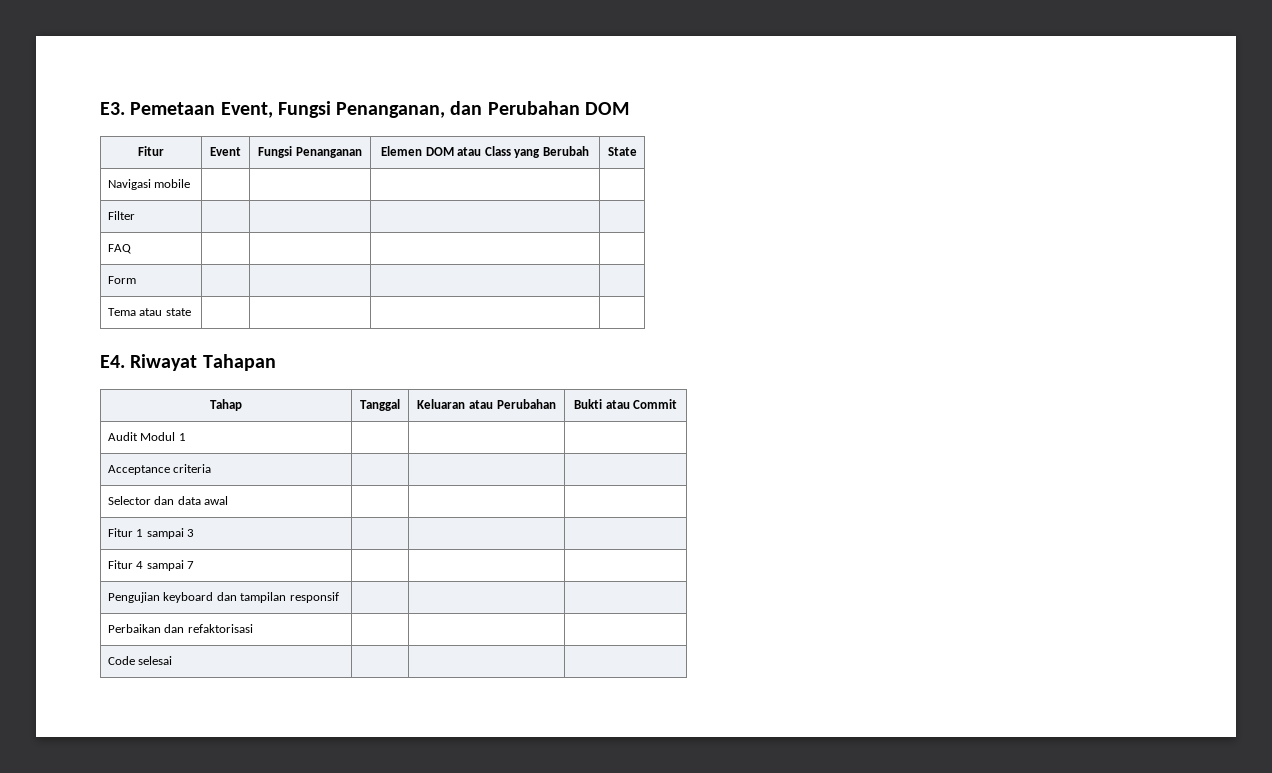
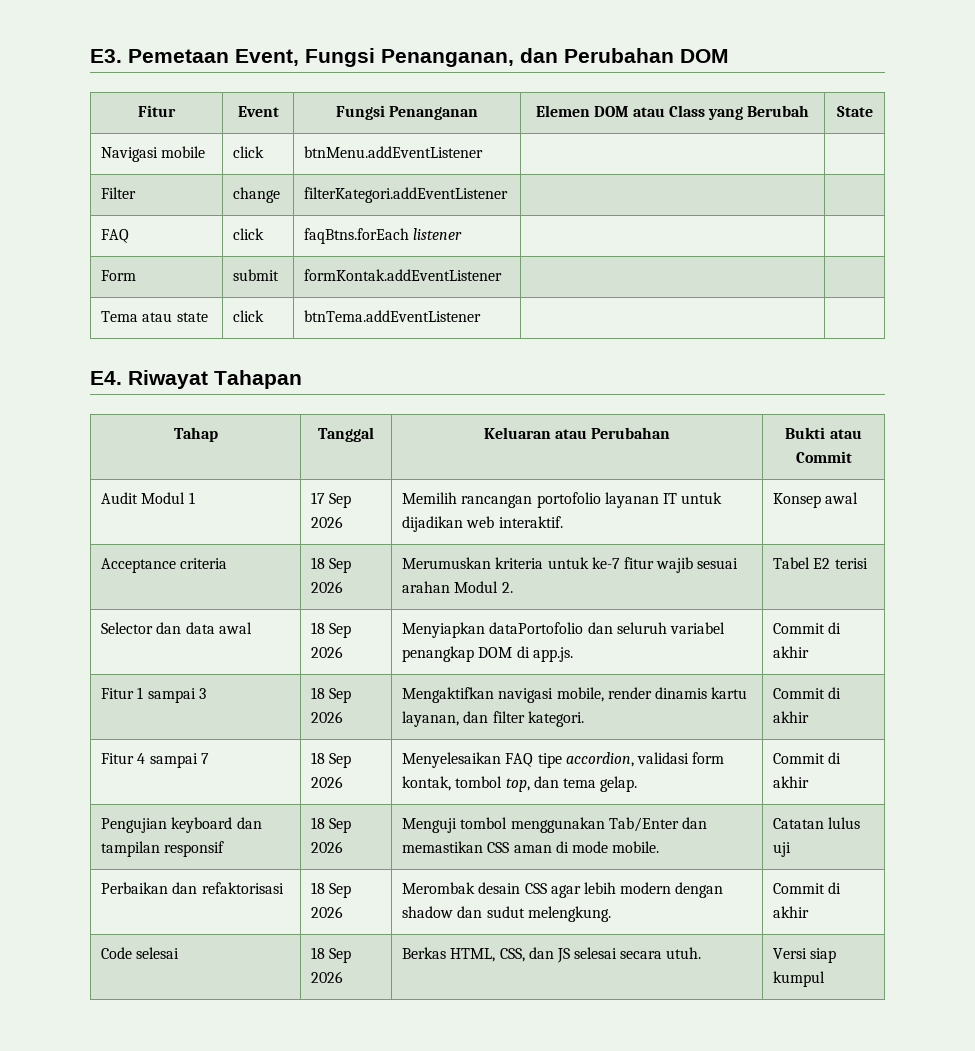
- Navigasi mobile | | | |
+ Navigasi mobile | click | btnMenu.addEventListener | |
- Filter | | | |
+ Filter | change | filterKategori.addEventListener | |
- FAQ | | | |
+ FAQ | click | faqBtns.forEach listener | |
- Form | | | |
+ Form | submit | formKontak.addEventListener | |
- Tema atau state | | | |
+ Tema atau state | click | btnTema.addEventListener | |
- Audit Modul 1 | | |
- Acceptance criteria | | |
- Selector dan data awal | | |
- Fitur 1 sampai 3 | | |
- Fitur 4 sampai 7 | | |
+ Audit Modul 1 | 17 Sep 2026 | Memilih rancangan portofolio layanan IT untuk dijadikan web interaktif. | Konsep awal
+ Acceptance criteria | 18 Sep 2026 | Merumuskan kriteria untuk ke-7 fitur wajib sesuai arahan Modul 2. | Tabel E2 terisi
+ Selector dan data awal | 18 Sep 2026 | Menyiapkan dataPortofolio dan seluruh variabel penangkap DOM di app.js. | Commit di akhir
+ Fitur 1 sampai 3 | 18 Sep 2026 | Mengaktifkan navigasi mobile, render dinamis kartu layanan, dan filter kategori. | Commit di akhir
+ Fitur 4 sampai 7 | 18 Sep 2026 | Menyelesaikan FAQ tipe accordion, validasi form kontak, tombol top, dan tema gelap. | Commit di akhir
- Pengujian keyboard dan tampilan responsif | | |
- Perbaikan dan refaktorisasi | | |
- Code selesai | | |
+ Pengujian keyboard dan tampilan responsif | 18 Sep 2026 | Menguji tombol menggunakan Tab/Enter dan memastikan CSS aman di mode mobile. | Catatan lulus uji
+ Perbaikan dan refaktorisasi | 18 Sep 2026 | Merombak desain CSS agar lebih modern dengan shadow dan sudut melengkung. | Commit di akhir
+ Code selesai | 18 Sep 2026 | Berkas HTML, CSS, dan JS selesai secara utuh. | Versi siap kumpul

